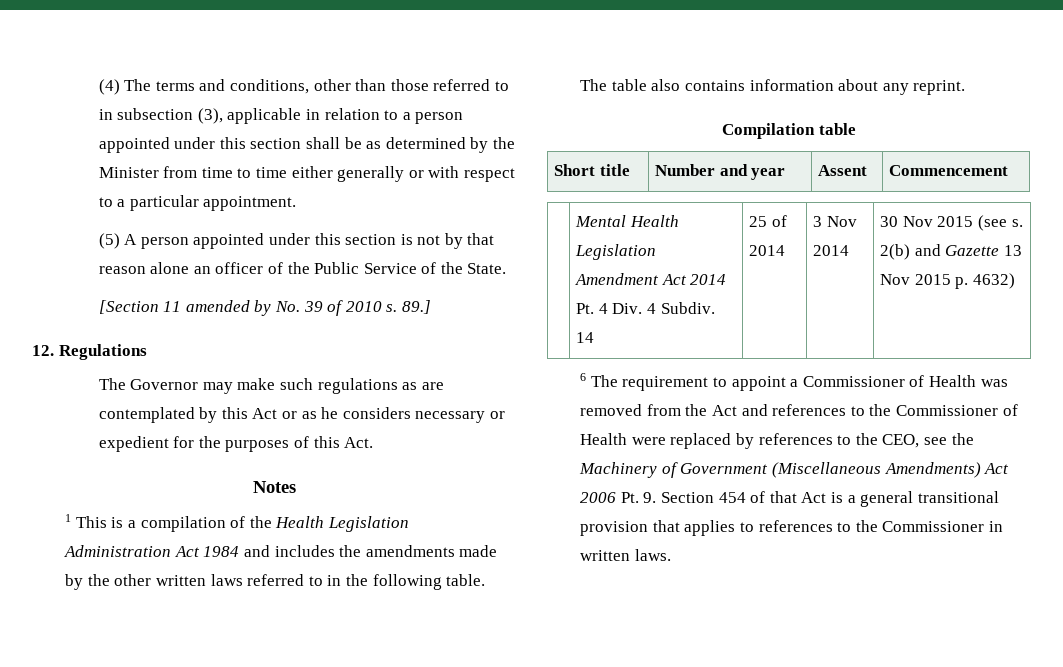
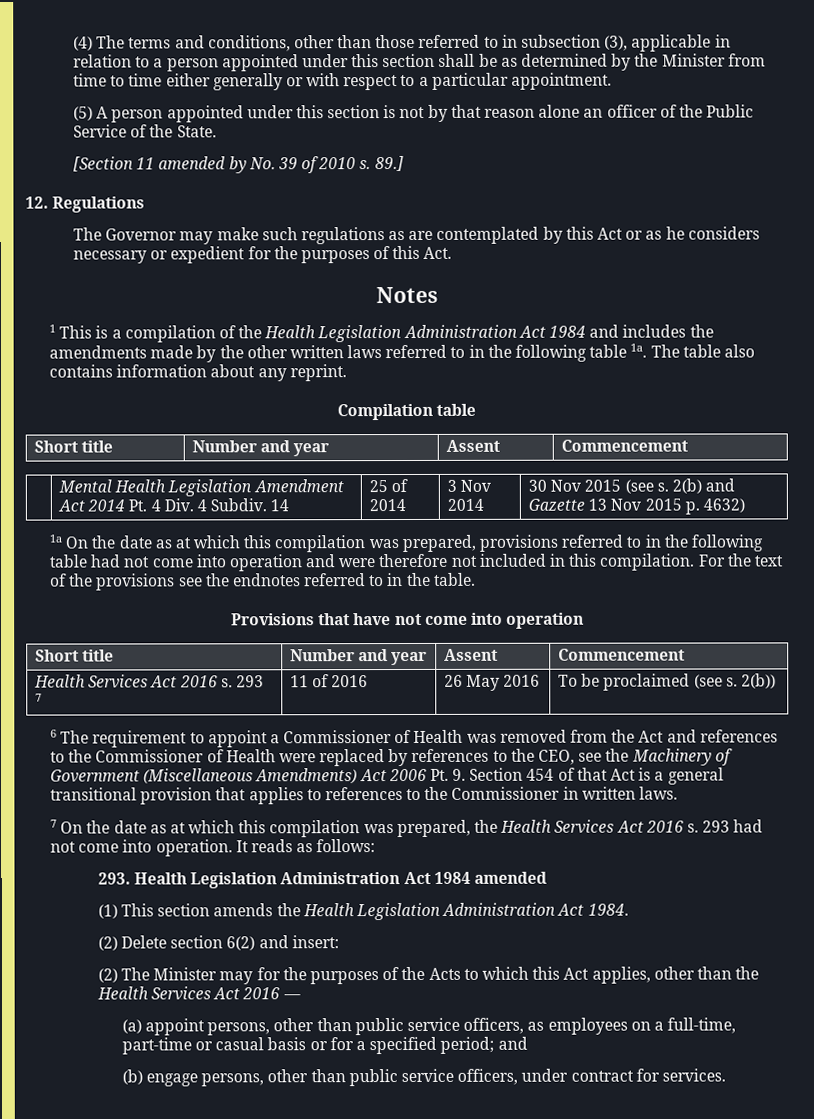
- 1 This is a compilation of the Health Legislation Administration Act 1984 and includes the amendments made by the other written laws referred to in the following table.
+ 1 This is a compilation of the Health Legislation Administration Act 1984 and includes the amendments made by the other written laws referred to in the following table 1a.
+ 1a On the date as at which this compilation was prepared, provisions referred to in the following table had not come into operation and were therefore not included in this compilation. For the text of the provisions see the endnotes referred to in the table.
+ Provisions that have not come into operation
+ Short title | Number and year | Assent | Commencement
+ Health Services Act 2016 s. 293 7 | 11 of 2016 | 26 May 2016 | To be proclaimed (see s. 2(b))
+ 7 On the date as at which this compilation was prepared, the Health Services Act 2016 s. 293 had not come into operation. It reads as follows:
+ 293. Health Legislation Administration Act 1984 amended
+ (1) This section amends the Health Legislation Administration Act 1984.
+ (2) Delete section 6(2) and insert:
+ (2) The Minister may for the purposes of the Acts to which this Act applies, other than the Health Services Act 2016 —
+ (a) appoint persons, other than public service officers, as employees on a full-time, part-time or casual basis or for a specified period; and
+ (b) engage persons, other than public service officers, under contract for services.

